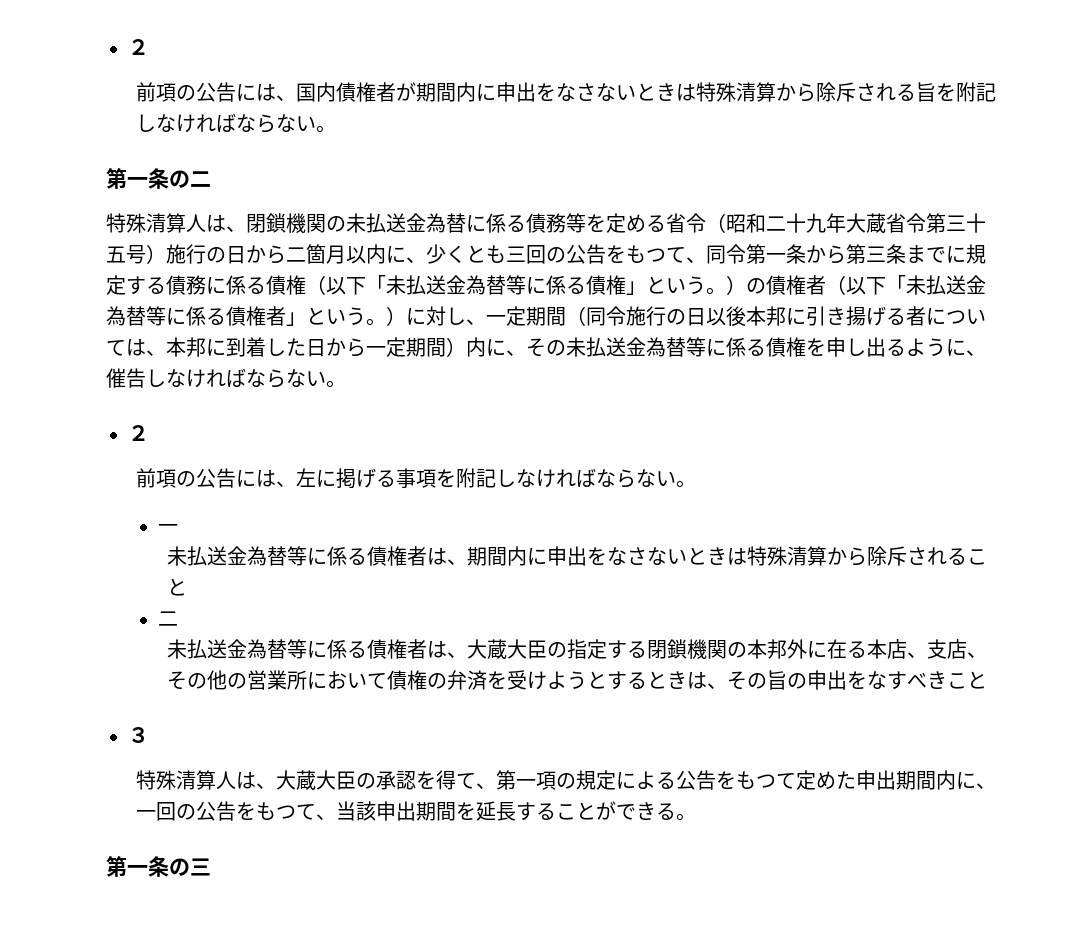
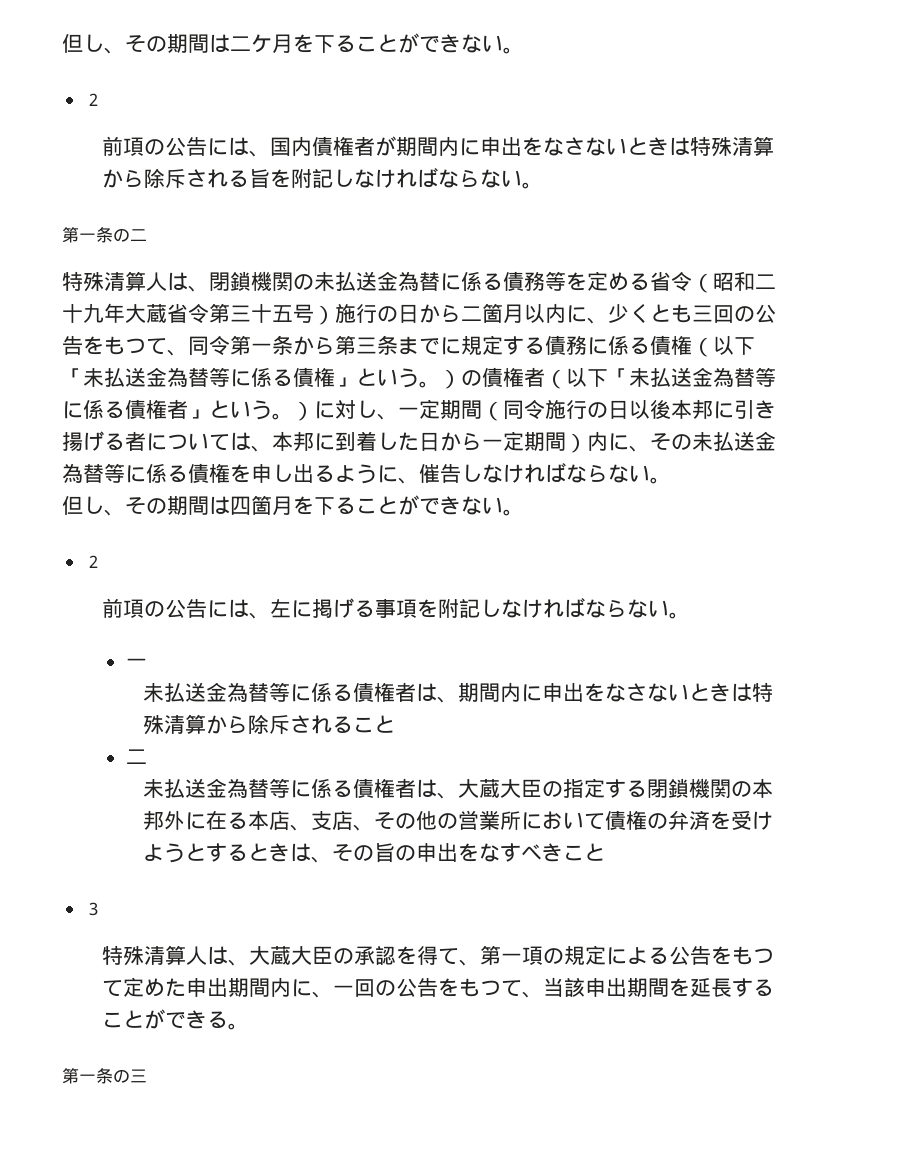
+ 但し、その期間は二ケ月を下ることができない。
+ 但し、その期間は四箇月を下ることができない。

